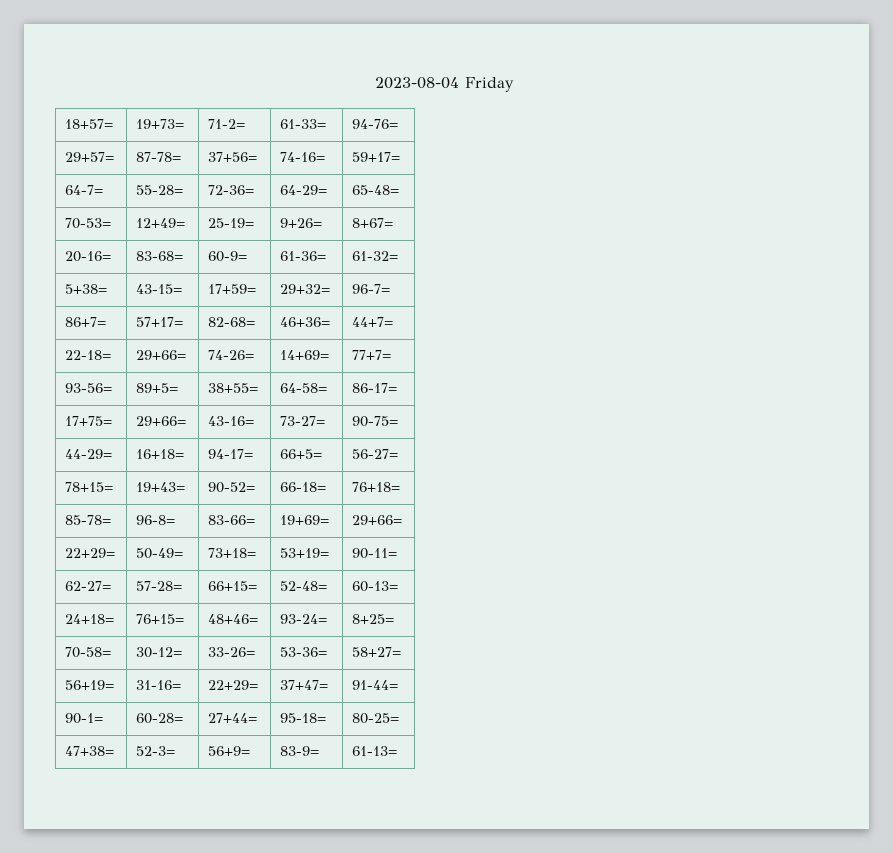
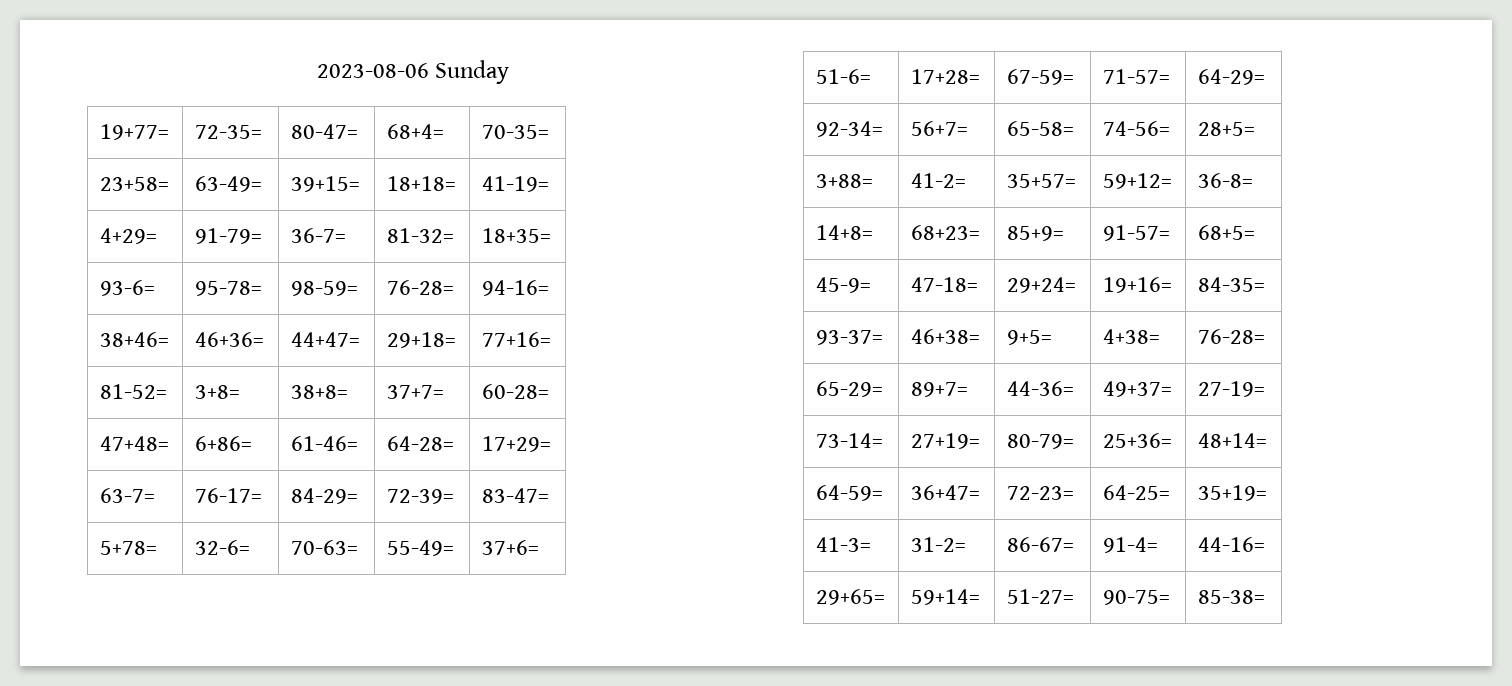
- 2023-08-04 Friday
- 18+57= | 19+73= | 71-2= | 61-33= | 94-76=
- 29+57= | 87-78= | 37+56= | 74-16= | 59+17=
- 64-7= | 55-28= | 72-36= | 64-29= | 65-48=
- 70-53= | 12+49= | 25-19= | 9+26= | 8+67=
- 20-16= | 83-68= | 60-9= | 61-36= | 61-32=
- 5+38= | 43-15= | 17+59= | 29+32= | 96-7=
- 86+7= | 57+17= | 82-68= | 46+36= | 44+7=
- 22-18= | 29+66= | 74-26= | 14+69= | 77+7=
- 93-56= | 89+5= | 38+55= | 64-58= | 86-17=
- 17+75= | 29+66= | 43-16= | 73-27= | 90-75=
- 44-29= | 16+18= | 94-17= | 66+5= | 56-27=
- 78+15= | 19+43= | 90-52= | 66-18= | 76+18=
- 85-78= | 96-8= | 83-66= | 19+69= | 29+66=
- 22+29= | 50-49= | 73+18= | 53+19= | 90-11=
- 62-27= | 57-28= | 66+15= | 52-48= | 60-13=
- 24+18= | 76+15= | 48+46= | 93-24= | 8+25=
- 70-58= | 30-12= | 33-26= | 53-36= | 58+27=
- 56+19= | 31-16= | 22+29= | 37+47= | 91-44=
- 90-1= | 60-28= | 27+44= | 95-18= | 80-25=
- 47+38= | 52-3= | 56+9= | 83-9= | 61-13=
+ 2023-08-06 Sunday
+ 19+77= | 72-35= | 80-47= | 68+4= | 70-35=
+ 23+58= | 63-49= | 39+15= | 18+18= | 41-19=
+ 4+29= | 91-79= | 36-7= | 81-32= | 18+35=
+ 93-6= | 95-78= | 98-59= | 76-28= | 94-16=
+ 38+46= | 46+36= | 44+47= | 29+18= | 77+16=
+ 81-52= | 3+8= | 38+8= | 37+7= | 60-28=
+ 47+48= | 6+86= | 61-46= | 64-28= | 17+29=
+ 63-7= | 76-17= | 84-29= | 72-39= | 83-47=
+ 5+78= | 32-6= | 70-63= | 55-49= | 37+6=
+ 51-6= | 17+28= | 67-59= | 71-57= | 64-29=
+ 92-34= | 56+7= | 65-58= | 74-56= | 28+5=
+ 3+88= | 41-2= | 35+57= | 59+12= | 36-8=
+ 14+8= | 68+23= | 85+9= | 91-57= | 68+5=
+ 45-9= | 47-18= | 29+24= | 19+16= | 84-35=
+ 93-37= | 46+38= | 9+5= | 4+38= | 76-28=
+ 65-29= | 89+7= | 44-36= | 49+37= | 27-19=
+ 73-14= | 27+19= | 80-79= | 25+36= | 48+14=
+ 64-59= | 36+47= | 72-23= | 64-25= | 35+19=
+ 41-3= | 31-2= | 86-67= | 91-4= | 44-16=
+ 29+65= | 59+14= | 51-27= | 90-75= | 85-38=

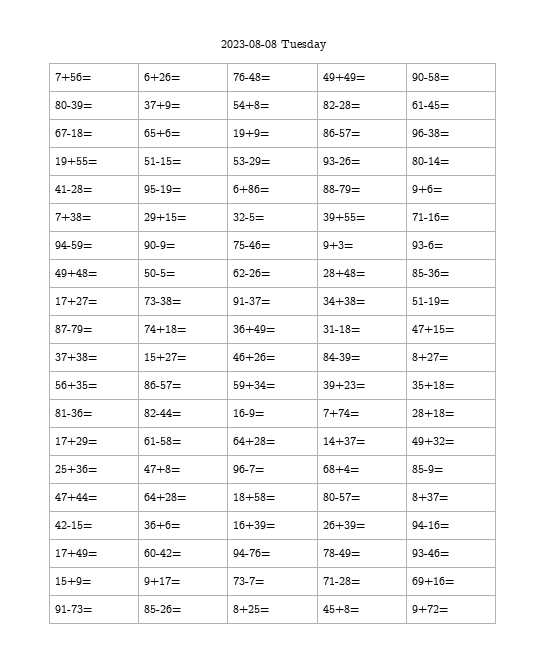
- 2023-08-06 Sunday
- 19+77= | 72-35= | 80-47= | 68+4= | 70-35=
- 23+58= | 63-49= | 39+15= | 18+18= | 41-19=
- 4+29= | 91-79= | 36-7= | 81-32= | 18+35=
- 93-6= | 95-78= | 98-59= | 76-28= | 94-16=
- 38+46= | 46+36= | 44+47= | 29+18= | 77+16=
- 81-52= | 3+8= | 38+8= | 37+7= | 60-28=
- 47+48= | 6+86= | 61-46= | 64-28= | 17+29=
- 63-7= | 76-17= | 84-29= | 72-39= | 83-47=
- 5+78= | 32-6= | 70-63= | 55-49= | 37+6=
- 51-6= | 17+28= | 67-59= | 71-57= | 64-29=
- 92-34= | 56+7= | 65-58= | 74-56= | 28+5=
- 3+88= | 41-2= | 35+57= | 59+12= | 36-8=
- 14+8= | 68+23= | 85+9= | 91-57= | 68+5=
- 45-9= | 47-18= | 29+24= | 19+16= | 84-35=
- 93-37= | 46+38= | 9+5= | 4+38= | 76-28=
- 65-29= | 89+7= | 44-36= | 49+37= | 27-19=
- 73-14= | 27+19= | 80-79= | 25+36= | 48+14=
- 64-59= | 36+47= | 72-23= | 64-25= | 35+19=
- 41-3= | 31-2= | 86-67= | 91-4= | 44-16=
- 29+65= | 59+14= | 51-27= | 90-75= | 85-38=
+ 2023-08-08 Tuesday
+ 7+56= | 6+26= | 76-48= | 49+49= | 90-58=
+ 80-39= | 37+9= | 54+8= | 82-28= | 61-45=
+ 67-18= | 65+6= | 19+9= | 86-57= | 96-38=
+ 19+55= | 51-15= | 53-29= | 93-26= | 80-14=
+ 41-28= | 95-19= | 6+86= | 88-79= | 9+6=
+ 7+38= | 29+15= | 32-5= | 39+55= | 71-16=
+ 94-59= | 90-9= | 75-46= | 9+3= | 93-6=
+ 49+48= | 50-5= | 62-26= | 28+48= | 85-36=
+ 17+27= | 73-38= | 91-37= | 34+38= | 51-19=
+ 87-79= | 74+18= | 36+49= | 31-18= | 47+15=
+ 37+38= | 15+27= | 46+26= | 84-39= | 8+27=
+ 56+35= | 86-57= | 59+34= | 39+23= | 35+18=
+ 81-36= | 82-44= | 16-9= | 7+74= | 28+18=
+ 17+29= | 61-58= | 64+28= | 14+37= | 49+32=
+ 25+36= | 47+8= | 96-7= | 68+4= | 85-9=
+ 47+44= | 64+28= | 18+58= | 80-57= | 8+37=
+ 42-15= | 36+6= | 16+39= | 26+39= | 94-16=
+ 17+49= | 60-42= | 94-76= | 78-49= | 93-46=
+ 15+9= | 9+17= | 73-7= | 71-28= | 69+16=
+ 91-73= | 85-26= | 8+25= | 45+8= | 9+72=

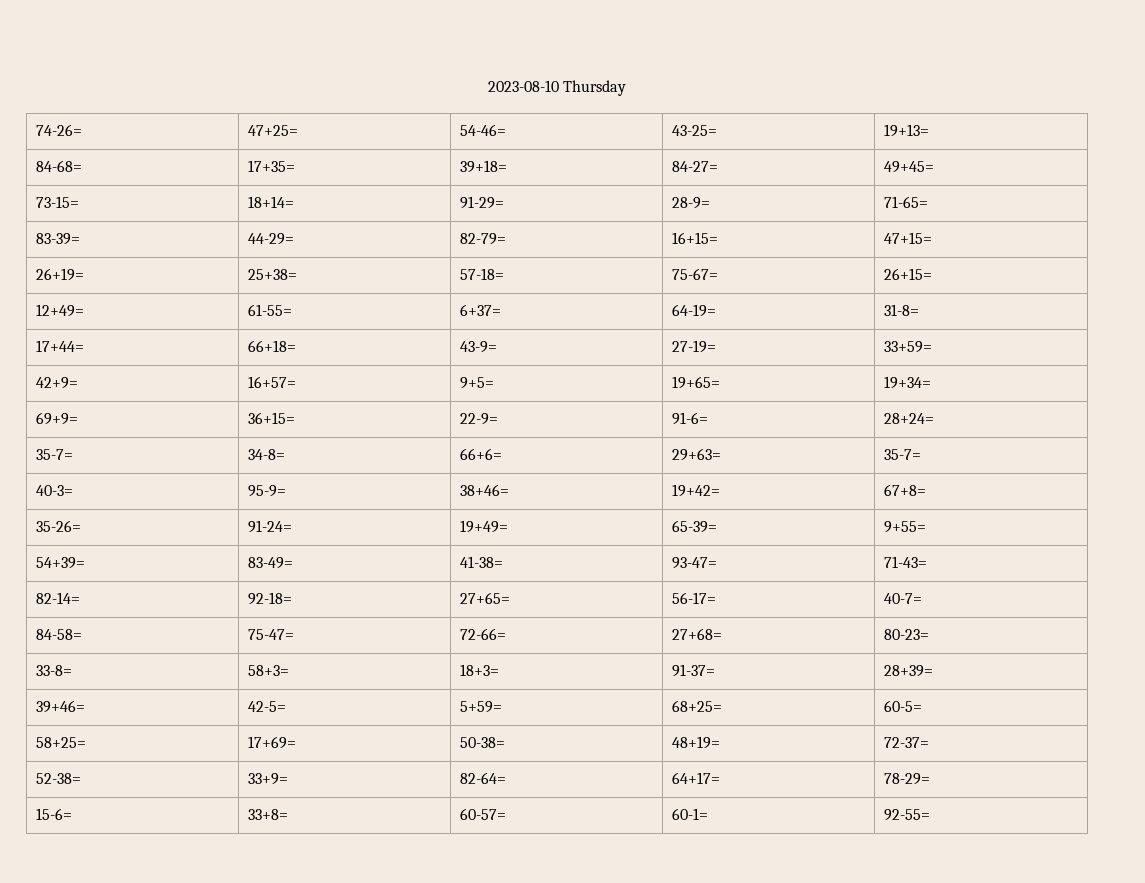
- 2023-08-08 Tuesday
- 7+56= | 6+26= | 76-48= | 49+49= | 90-58=
- 80-39= | 37+9= | 54+8= | 82-28= | 61-45=
- 67-18= | 65+6= | 19+9= | 86-57= | 96-38=
- 19+55= | 51-15= | 53-29= | 93-26= | 80-14=
- 41-28= | 95-19= | 6+86= | 88-79= | 9+6=
- 7+38= | 29+15= | 32-5= | 39+55= | 71-16=
- 94-59= | 90-9= | 75-46= | 9+3= | 93-6=
- 49+48= | 50-5= | 62-26= | 28+48= | 85-36=
- 17+27= | 73-38= | 91-37= | 34+38= | 51-19=
- 87-79= | 74+18= | 36+49= | 31-18= | 47+15=
- 37+38= | 15+27= | 46+26= | 84-39= | 8+27=
- 56+35= | 86-57= | 59+34= | 39+23= | 35+18=
- 81-36= | 82-44= | 16-9= | 7+74= | 28+18=
- 17+29= | 61-58= | 64+28= | 14+37= | 49+32=
- 25+36= | 47+8= | 96-7= | 68+4= | 85-9=
- 47+44= | 64+28= | 18+58= | 80-57= | 8+37=
- 42-15= | 36+6= | 16+39= | 26+39= | 94-16=
- 17+49= | 60-42= | 94-76= | 78-49= | 93-46=
- 15+9= | 9+17= | 73-7= | 71-28= | 69+16=
- 91-73= | 85-26= | 8+25= | 45+8= | 9+72=
+ 2023-08-10 Thursday
+ 74-26= | 47+25= | 54-46= | 43-25= | 19+13=
+ 84-68= | 17+35= | 39+18= | 84-27= | 49+45=
+ 73-15= | 18+14= | 91-29= | 28-9= | 71-65=
+ 83-39= | 44-29= | 82-79= | 16+15= | 47+15=
+ 26+19= | 25+38= | 57-18= | 75-67= | 26+15=
+ 12+49= | 61-55= | 6+37= | 64-19= | 31-8=
+ 17+44= | 66+18= | 43-9= | 27-19= | 33+59=
+ 42+9= | 16+57= | 9+5= | 19+65= | 19+34=
+ 69+9= | 36+15= | 22-9= | 91-6= | 28+24=
+ 35-7= | 34-8= | 66+6= | 29+63= | 35-7=
+ 40-3= | 95-9= | 38+46= | 19+42= | 67+8=
+ 35-26= | 91-24= | 19+49= | 65-39= | 9+55=
+ 54+39= | 83-49= | 41-38= | 93-47= | 71-43=
+ 82-14= | 92-18= | 27+65= | 56-17= | 40-7=
+ 84-58= | 75-47= | 72-66= | 27+68= | 80-23=
+ 33-8= | 58+3= | 18+3= | 91-37= | 28+39=
+ 39+46= | 42-5= | 5+59= | 68+25= | 60-5=
+ 58+25= | 17+69= | 50-38= | 48+19= | 72-37=
+ 52-38= | 33+9= | 82-64= | 64+17= | 78-29=
+ 15-6= | 33+8= | 60-57= | 60-1= | 92-55=

